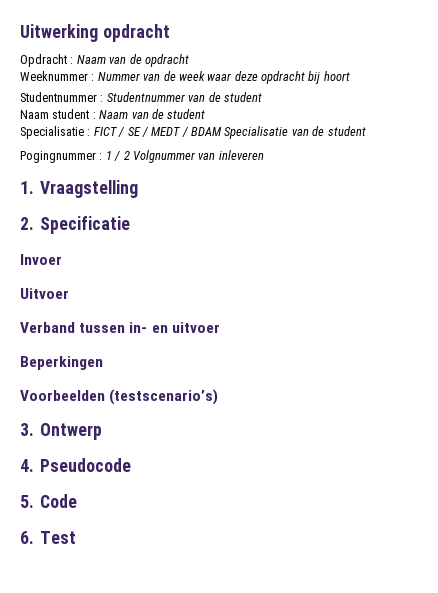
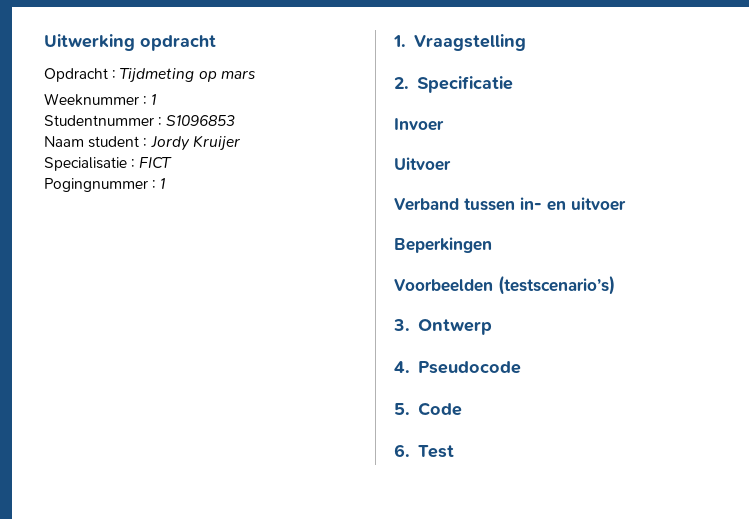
- Opdracht : Naam van de opdracht
- Weeknummer : Nummer van de week waar deze opdracht bij hoort
- Studentnummer : Studentnummer van de student
+ Opdracht : Tijdmeting op mars
+ Weeknummer : 1
+ Studentnummer : S1096853
- Naam student : Naam van de student
+ Naam student : Jordy Kruijer
- Specialisatie : FICT / SE / MEDT / BDAM Specialisatie van de student
- Pogingnummer : 1 / 2 Volgnummer van inleveren
+ Specialisatie : FICT
+ Pogingnummer : 1

